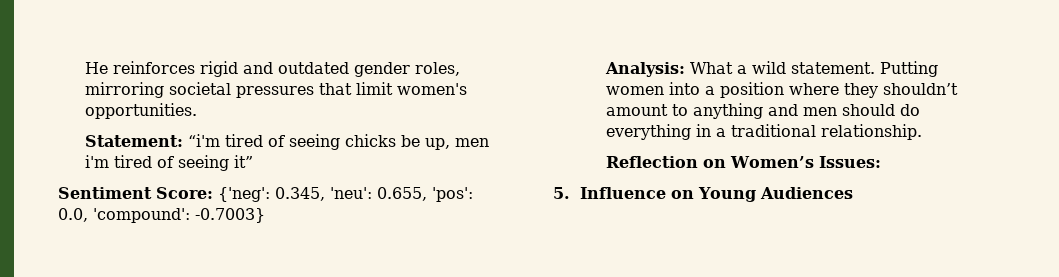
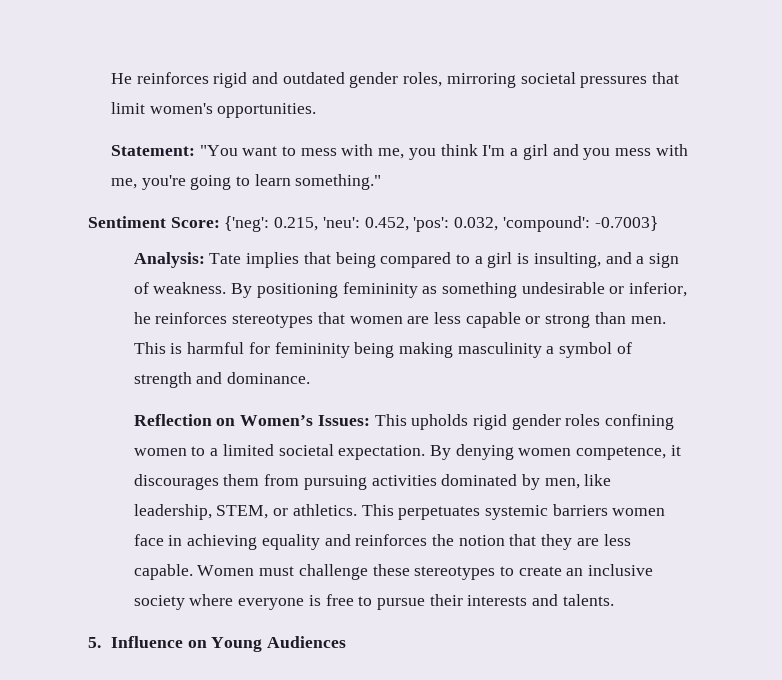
- Statement: “i'm tired of seeing chicks be up, men i'm tired of seeing it”
- Sentiment Score: {'neg': 0.345, 'neu': 0.655, 'pos': 0.0, 'compound': -0.7003}
- Analysis: What a wild statement. Putting women into a position where they shouldn’t amount to anything and men should do everything in a traditional relationship.
- Reflection on Women’s Issues:
+ Statement: "You want to mess with me, you think I'm a girl and you mess with me, you're going to learn something."
+ Sentiment Score: {'neg': 0.215, 'neu': 0.452, 'pos': 0.032, 'compound': -0.7003}
+ Analysis: Tate implies that being compared to a girl is insulting, and a sign of weakness. By positioning femininity as something undesirable or inferior, he reinforces stereotypes that women are less capable or strong than men. This is harmful for femininity being making masculinity a symbol of strength and dominance.
+ Reflection on Women’s Issues: This upholds rigid gender roles confining women to a limited societal expectation. By denying women competence, it discourages them from pursuing activities dominated by men, like leadership, STEM, or athletics. This perpetuates systemic barriers women face in achieving equality and reinforces the notion that they are less capable. Women must challenge these stereotypes to create an inclusive society where everyone is free to pursue their interests and talents.

